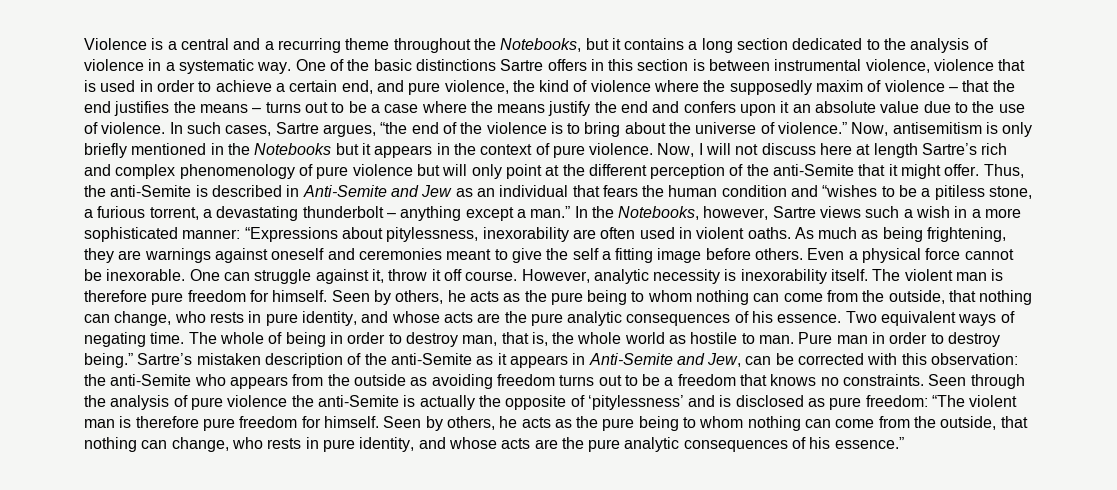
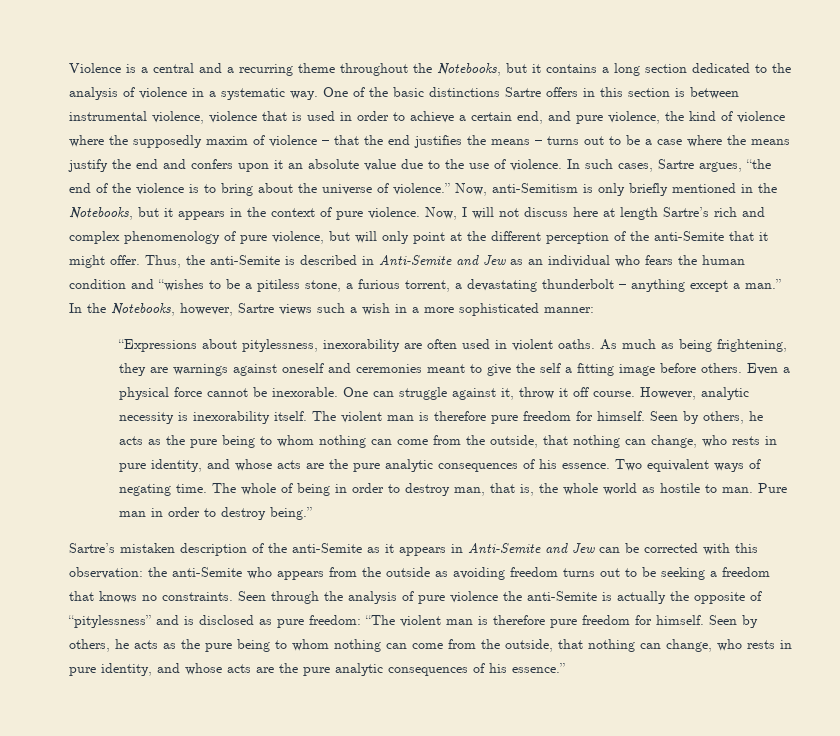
- Now, antisemitism is only briefly mentioned in the Notebooks but it appears in the context of pure violence.
+ Now, anti-Semitism is only briefly mentioned in the Notebooks, but it appears in the context of pure violence.
- Now, I will not discuss here at length Sartre’s rich and complex phenomenology of pure violence but will only point at the different perception of the anti-Semite that it might offer.
+ Now, I will not discuss here at length Sartre’s rich and complex phenomenology of pure violence, but will only point at the different perception of the anti-Semite that it might offer.
- Thus, the anti-Semite is described in Anti-Semite and Jew as an individual that fears the human condition and “wishes to be a pitiless stone, a furious torrent, a devastating thunderbolt – anything except a man.”
+ Thus, the anti-Semite is described in Anti-Semite and Jew as an individual who fears the human condition and “wishes to be a pitiless stone, a furious torrent, a devastating thunderbolt – anything except a man.”
- In the Notebooks, however, Sartre views such a wish in a more sophisticated manner: “Expressions about pitylessness, inexorability are often used in violent oaths.
+ In the Notebooks, however, Sartre views such a wish in a more sophisticated manner:
+ “Expressions about pitylessness, inexorability are often used in violent oaths.
- Pure man in order to destroy being.” Sartre’s mistaken description of the anti-Semite as it appears in Anti-Semite and Jew, can be corrected with this observation: the anti-Semite who appears from the outside as avoiding freedom turns out to be a freedom that knows no constraints.
+ Pure man in order to destroy being.”
+ Sartre’s mistaken description of the anti-Semite as it appears in Anti-Semite and Jew can be corrected with this observation: the anti-Semite who appears from the outside as avoiding freedom turns out to be seeking a freedom that knows no constraints.
- Seen through the analysis of pure violence the anti-Semite is actually the opposite of ‘pitylessness’ and is disclosed as pure freedom: “The violent man is therefore pure freedom for himself.
+ Seen through the analysis of pure violence the anti-Semite is actually the opposite of “pitylessness” and is disclosed as pure freedom: “The violent man is therefore pure freedom for himself.

